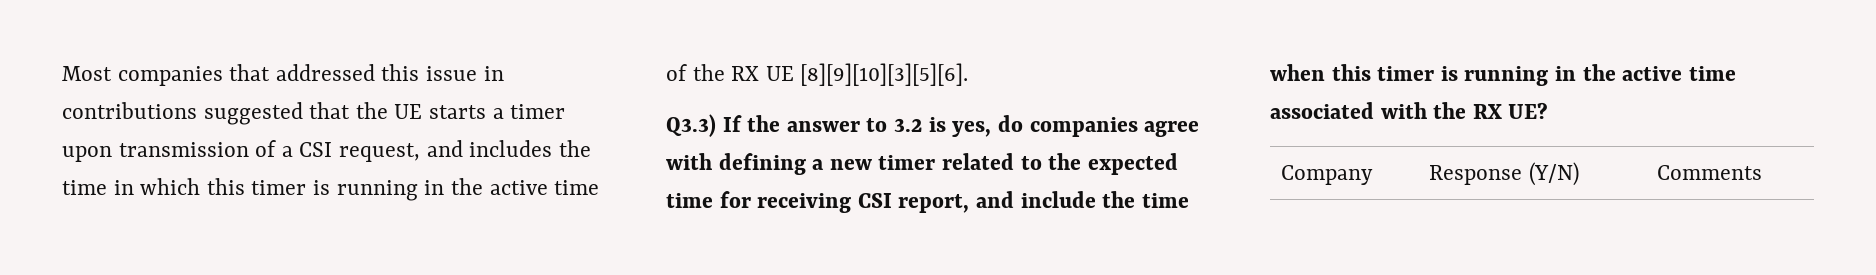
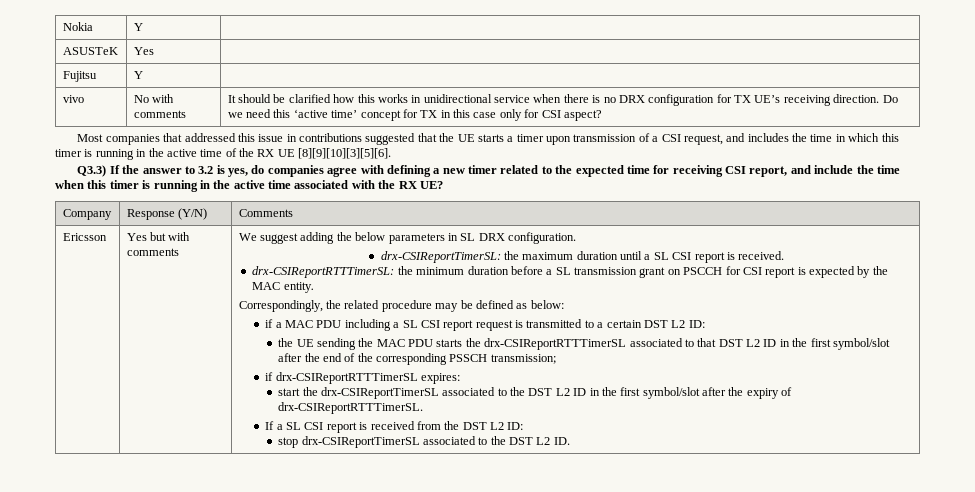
+ Nokia | Y |
+ ASUSTeK | Yes |
+ Fujitsu | Y |
+ vivo | No with comments | It should be clarified how this works in unidirectional service when there is no DRX configuration for TX UE’s receiving direction. Do we need this ‘active time’ concept for TX in this case only for CSI aspect?
+ Ericsson | Yes but with comments | We suggest adding the below parameters in SL DRX configuration.
+ drx-CSIReportTimerSL: the maximum duration until a SL CSI report is received.
+ drx-CSIReportRTTTimerSL: the minimum duration before a SL transmission grant on PSCCH for CSI report is expected by the MAC entity.
+ Correspondingly, the related procedure may be defined as below:
+ if a MAC PDU including a SL CSI report request is transmitted to a certain DST L2 ID:
+ the UE sending the MAC PDU starts the drx-CSIReportRTTTimerSL associated to that DST L2 ID in the first symbol/slot after the end of the corresponding PSSCH transmission;
+ if drx-CSIReportRTTTimerSL expires:
+ start the drx-CSIReportTimerSL associated to the DST L2 ID in the first symbol/slot after the expiry of drx-CSIReportRTTTimerSL.
+ If a SL CSI report is received from the DST L2 ID:
+ stop drx-CSIReportTimerSL associated to the DST L2 ID.

